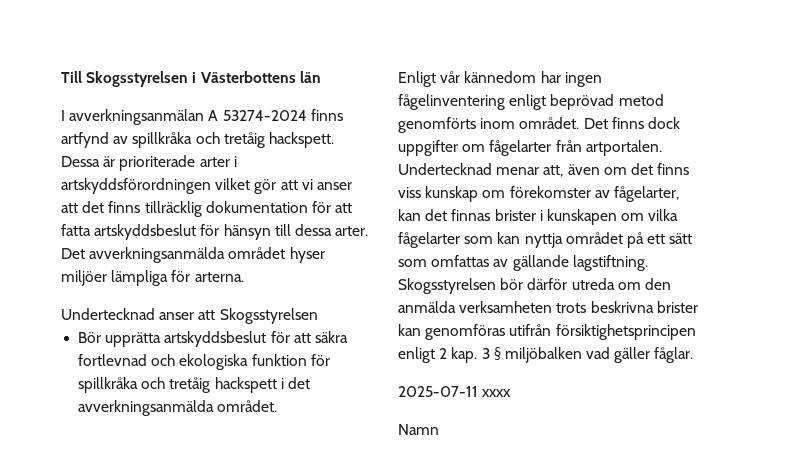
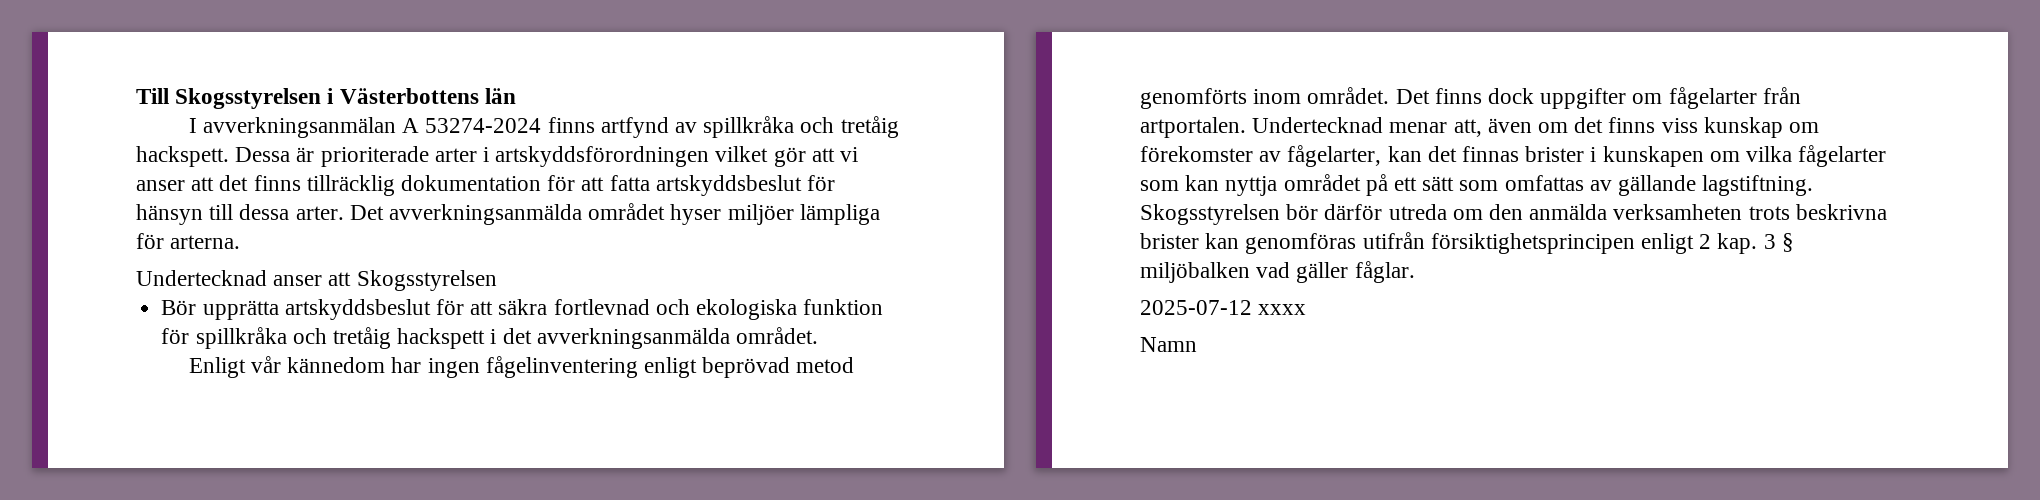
- 2025-07-11 xxxx
+ 2025-07-12 xxxx

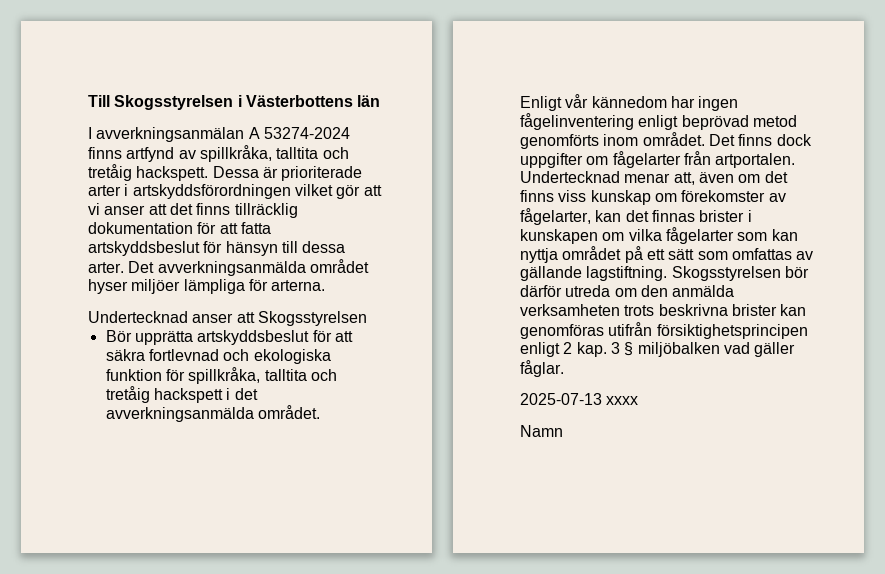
- I avverkningsanmälan A 53274-2024 finns artfynd av spillkråka och tretåig hackspett.
+ I avverkningsanmälan A 53274-2024 finns artfynd av spillkråka, talltita och tretåig hackspett.
- Bör upprätta artskyddsbeslut för att säkra fortlevnad och ekologiska funktion för spillkråka och tretåig hackspett i det avverkningsanmälda området.
+ Bör upprätta artskyddsbeslut för att säkra fortlevnad och ekologiska funktion för spillkråka, talltita och tretåig hackspett i det avverkningsanmälda området.
- 2025-07-12 xxxx
+ 2025-07-13 xxxx

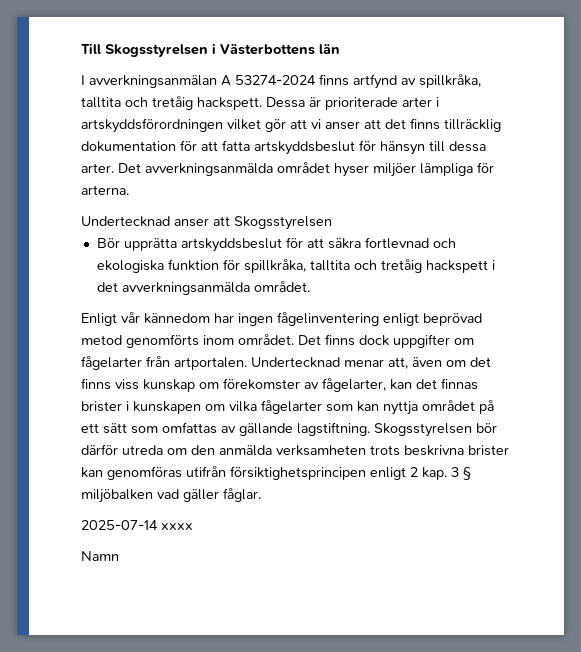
- 2025-07-13 xxxx
+ 2025-07-14 xxxx

